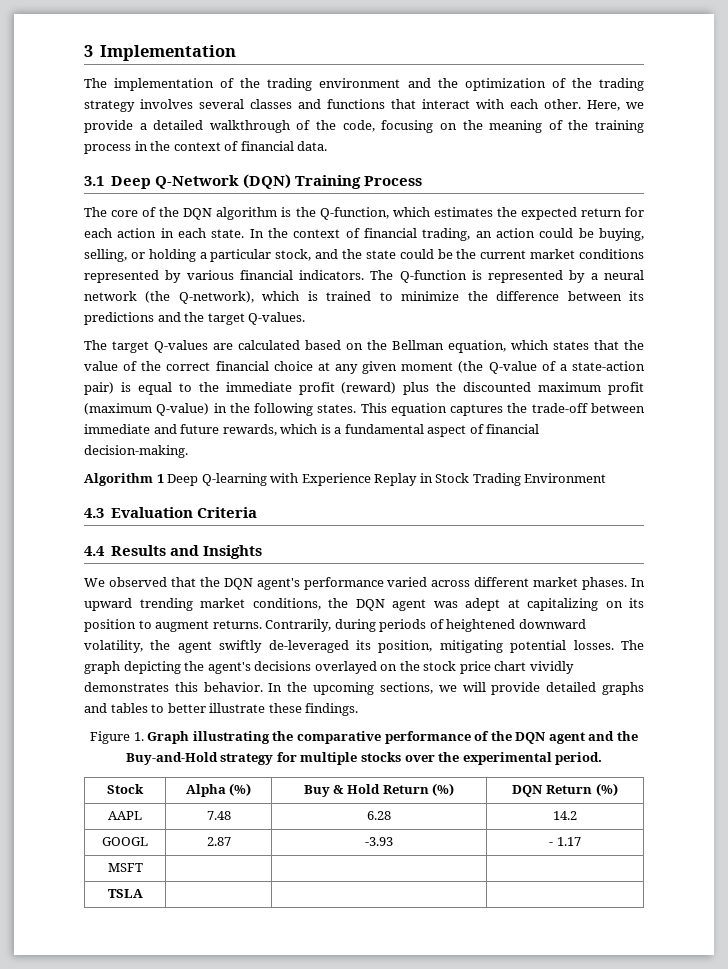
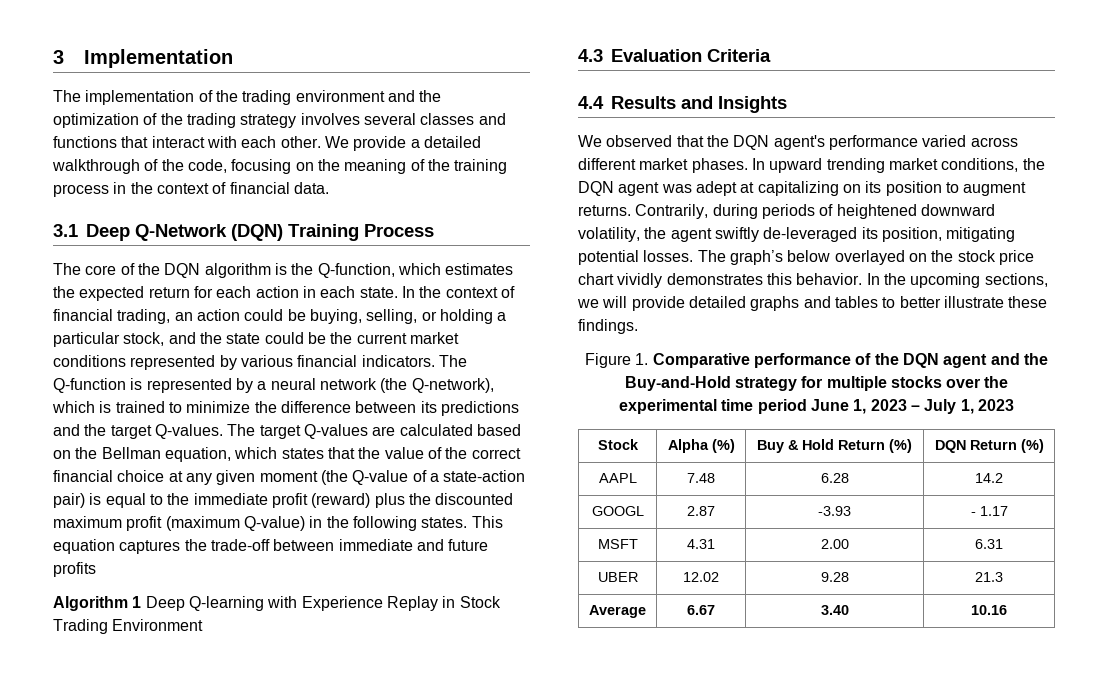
- Here, we provide a detailed walkthrough of the code, focusing on the meaning of the training process in the context of financial data.
+ We provide a detailed walkthrough of the code, focusing on the meaning of the training process in the context of financial data.
- The Q-function is represented by a neural network (the Q-network), which is trained to minimize the difference between its predictions and the target Q-values.
- The target Q-values are calculated based on the Bellman equation, which states that the value of the correct financial choice at any given moment (the Q-value of a state-action pair) is equal to the immediate profit (reward) plus the discounted maximum profit (maximum Q-value) in the following states.
+ The Q-function is represented by a neural network (the Q-network), which is trained to minimize the difference between its predictions and the target Q-values. The target Q-values are calculated based on the Bellman equation, which states that the value of the correct financial choice at any given moment (the Q-value of a state-action pair) is equal to the immediate profit (reward) plus the discounted maximum profit (maximum Q-value) in the following states.
- This equation captures the trade-off between immediate and future rewards, which is a fundamental aspect of financial decision-making.
+ This equation captures the trade-off between immediate and future profits
- The graph depicting the agent's decisions overlayed on the stock price chart vividly demonstrates this behavior.
+ The graph’s below overlayed on the stock price chart vividly demonstrates this behavior.
- Figure 1. Graph illustrating the comparative performance of the DQN agent and the Buy-and-Hold strategy for multiple stocks over the experimental period.
+ Figure 1. Comparative performance of the DQN agent and the Buy-and-Hold strategy for multiple stocks over the experimental time period June 1, 2023 – July 1, 2023
- MSFT | | |
- TSLA | | |
+ MSFT | 4.31 | 2.00 | 6.31
+ UBER | 12.02 | 9.28 | 21.3
+ Average | 6.67 | 3.40 | 10.16

